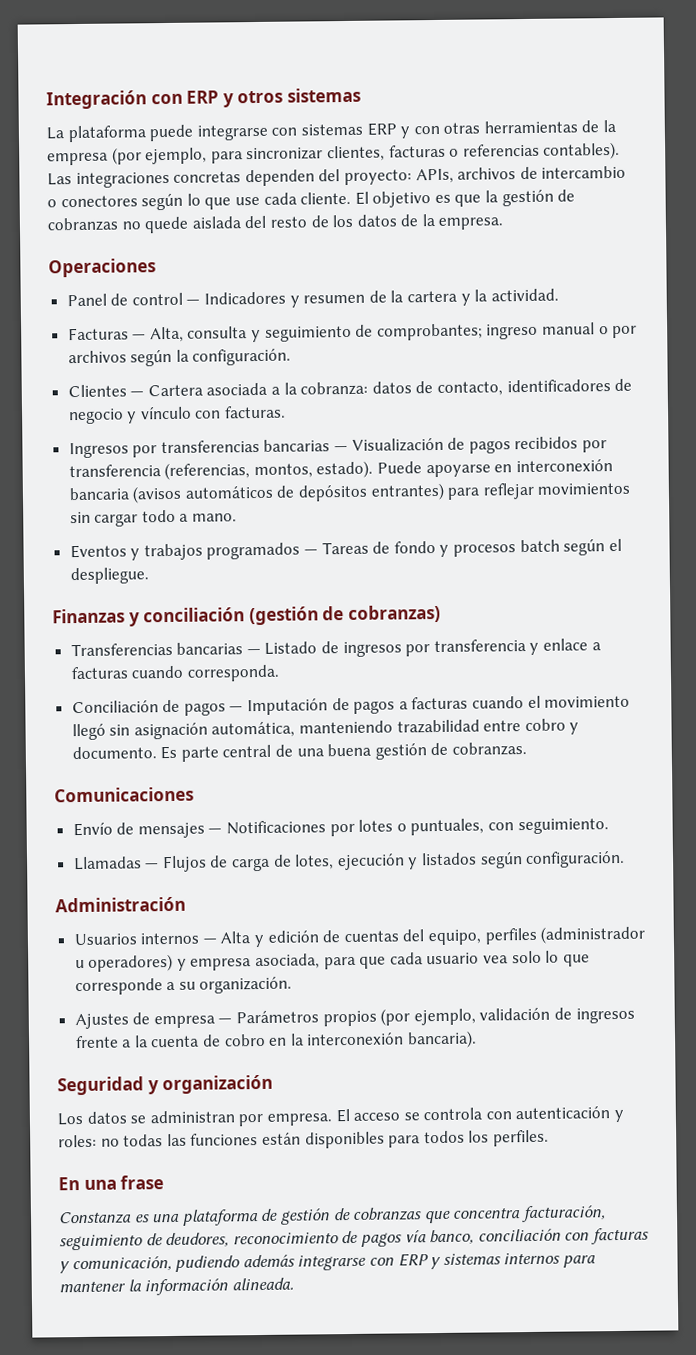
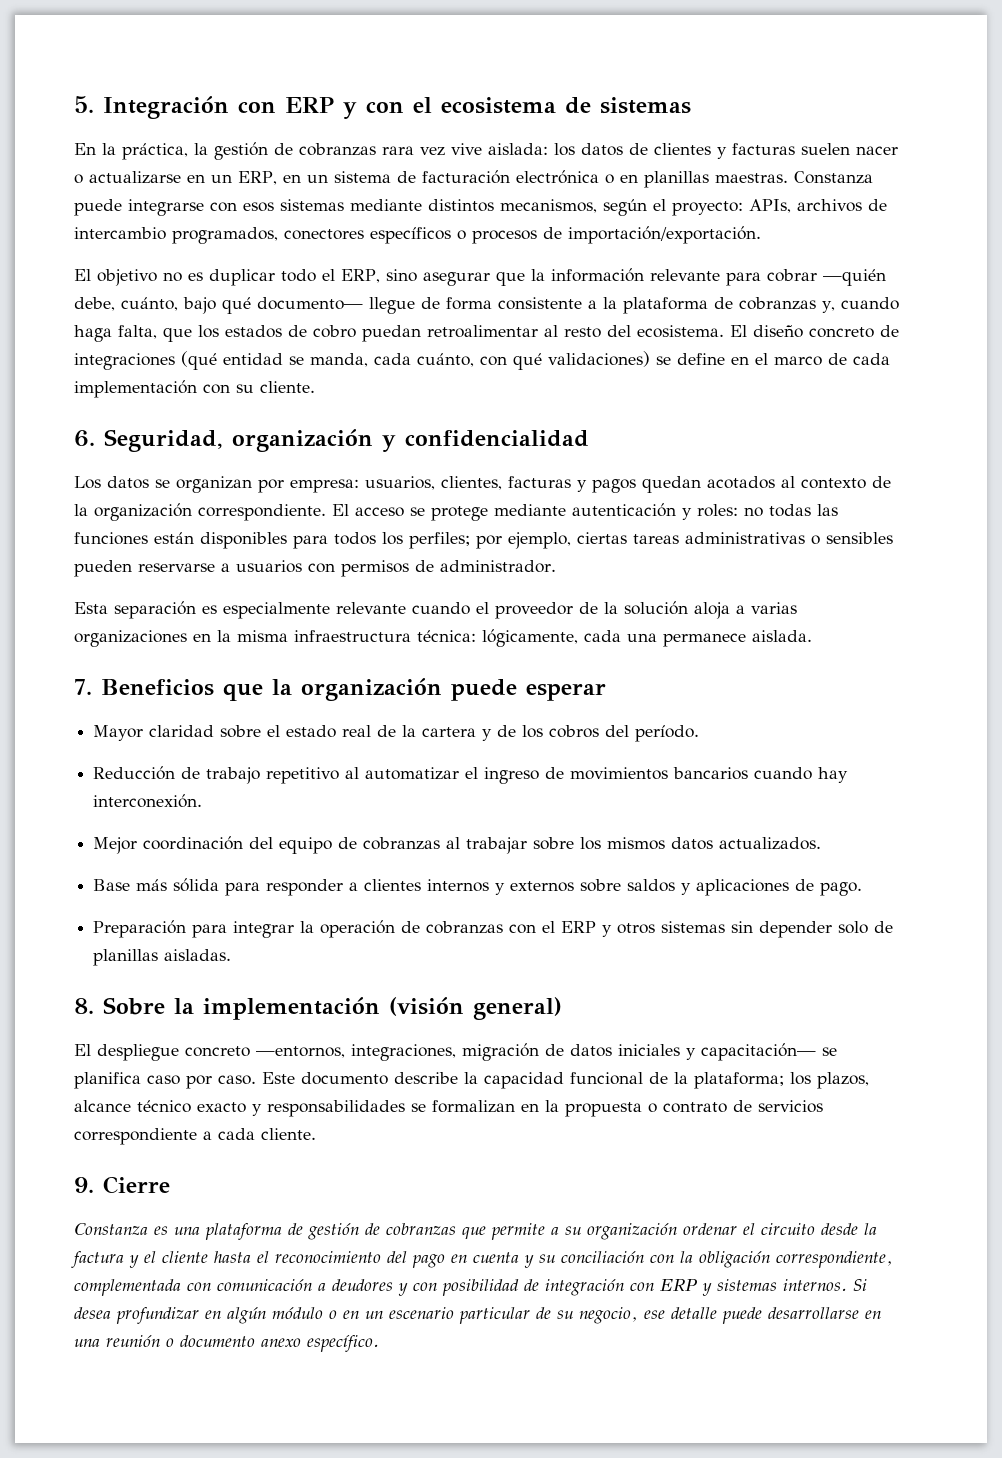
- Integración con ERP y otros sistemas
- La plataforma puede integrarse con sistemas ERP y con otras herramientas de la empresa (por ejemplo, para sincronizar clientes, facturas o referencias contables). Las integraciones concretas dependen del proyecto: APIs, archivos de intercambio o conectores según lo que use cada cliente. El objetivo es que la gestión de cobranzas no quede aislada del resto de los datos de la empresa.
- Operaciones
- Panel de control — Indicadores y resumen de la cartera y la actividad.
- Facturas — Alta, consulta y seguimiento de comprobantes; ingreso manual o por archivos según la configuración.
- Clientes — Cartera asociada a la cobranza: datos de contacto, identificadores de negocio y vínculo con facturas.
- Ingresos por transferencias bancarias — Visualización de pagos recibidos por transferencia (referencias, montos, estado). Puede apoyarse en interconexión bancaria (avisos automáticos de depósitos entrantes) para reflejar movimientos sin cargar todo a mano.
- Eventos y trabajos programados — Tareas de fondo y procesos batch según el despliegue.
- Finanzas y conciliación (gestión de cobranzas)
- Transferencias bancarias — Listado de ingresos por transferencia y enlace a facturas cuando corresponda.
- Conciliación de pagos — Imputación de pagos a facturas cuando el movimiento llegó sin asignación automática, manteniendo trazabilidad entre cobro y documento. Es parte central de una buena gestión de cobranzas.
- Comunicaciones
- Envío de mensajes — Notificaciones por lotes o puntuales, con seguimiento.
- Llamadas — Flujos de carga de lotes, ejecución y listados según configuración.
- Administración
- Usuarios internos — Alta y edición de cuentas del equipo, perfiles (administrador u operadores) y empresa asociada, para que cada usuario vea solo lo que corresponde a su organización.
- Ajustes de empresa — Parámetros propios (por ejemplo, validación de ingresos frente a la cuenta de cobro en la interconexión bancaria).
- Seguridad y organización
- Los datos se administran por empresa.
+ 5. Integración con ERP y con el ecosistema de sistemas
+ En la práctica, la gestión de cobranzas rara vez vive aislada: los datos de clientes y facturas suelen nacer o actualizarse en un ERP, en un sistema de facturación electrónica o en planillas maestras. Constanza puede integrarse con esos sistemas mediante distintos mecanismos, según el proyecto: APIs, archivos de intercambio programados, conectores específicos o procesos de importación/exportación.
+ El objetivo no es duplicar todo el ERP, sino asegurar que la información relevante para cobrar —quién debe, cuánto, bajo qué documento— llegue de forma consistente a la plataforma de cobranzas y, cuando haga falta, que los estados de cobro puedan retroalimentar al resto del ecosistema. El diseño concreto de integraciones (qué entidad se manda, cada cuánto, con qué validaciones) se define en el marco de cada implementación con su cliente.
+ 6. Seguridad, organización y confidencialidad
+ Los datos se organizan por empresa: usuarios, clientes, facturas y pagos quedan acotados al contexto de la organización correspondiente.
- El acceso se controla con autenticación y roles: no todas las funciones están disponibles para todos los perfiles.
- En una frase
+ El acceso se protege mediante autenticación y roles: no todas las funciones están disponibles para todos los perfiles; por ejemplo, ciertas tareas administrativas o sensibles pueden reservarse a usuarios con permisos de administrador.
+ Esta separación es especialmente relevante cuando el proveedor de la solución aloja a varias organizaciones en la misma infraestructura técnica: lógicamente, cada una permanece aislada.
+ 7. Beneficios que la organización puede esperar
+ Mayor claridad sobre el estado real de la cartera y de los cobros del período.
+ Reducción de trabajo repetitivo al automatizar el ingreso de movimientos bancarios cuando hay interconexión.
+ Mejor coordinación del equipo de cobranzas al trabajar sobre los mismos datos actualizados.
+ Base más sólida para responder a clientes internos y externos sobre saldos y aplicaciones de pago.
+ Preparación para integrar la operación de cobranzas con el ERP y otros sistemas sin depender solo de planillas aisladas.
+ 8. Sobre la implementación (visión general)
+ El despliegue concreto —entornos, integraciones, migración de datos iniciales y capacitación— se planifica caso por caso. Este documento describe la capacidad funcional de la plataforma; los plazos, alcance técnico exacto y responsabilidades se formalizan en la propuesta o contrato de servicios correspondiente a cada cliente.
+ 9. Cierre
- Constanza es una plataforma de gestión de cobranzas que concentra facturación, seguimiento de deudores, reconocimiento de pagos vía banco, conciliación con facturas y comunicación, pudiendo además integrarse con ERP y sistemas internos para mantener la información alineada.
+ Constanza es una plataforma de gestión de cobranzas que permite a su organización ordenar el circuito desde la factura y el cliente hasta el reconocimiento del pago en cuenta y su conciliación con la obligación correspondiente, complementada con comunicación a deudores y con posibilidad de integración con ERP y sistemas internos. Si desea profundizar en algún módulo o en un escenario particular de su negocio, ese detalle puede desarrollarse en una reunión o documento anexo específico.

